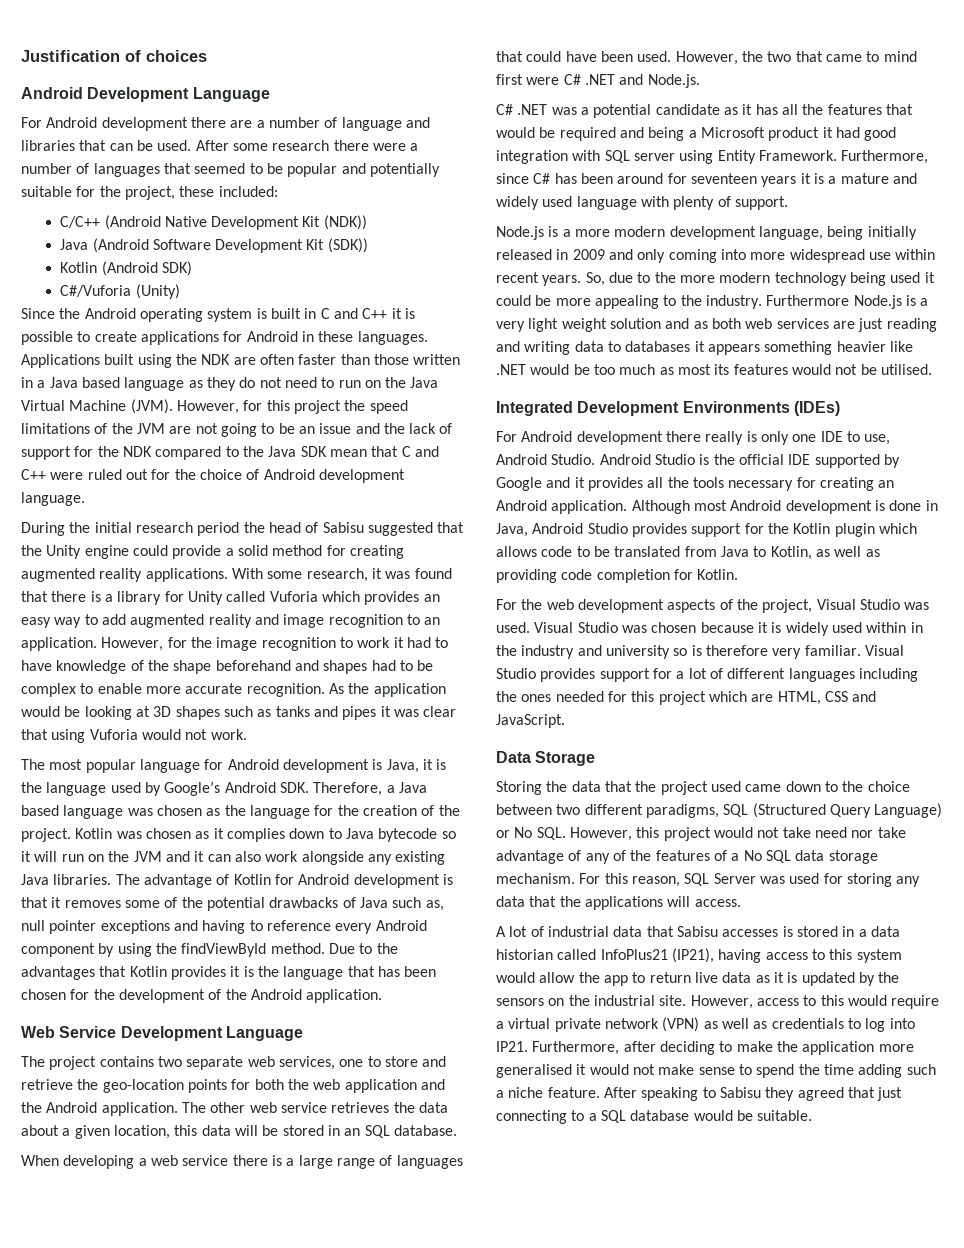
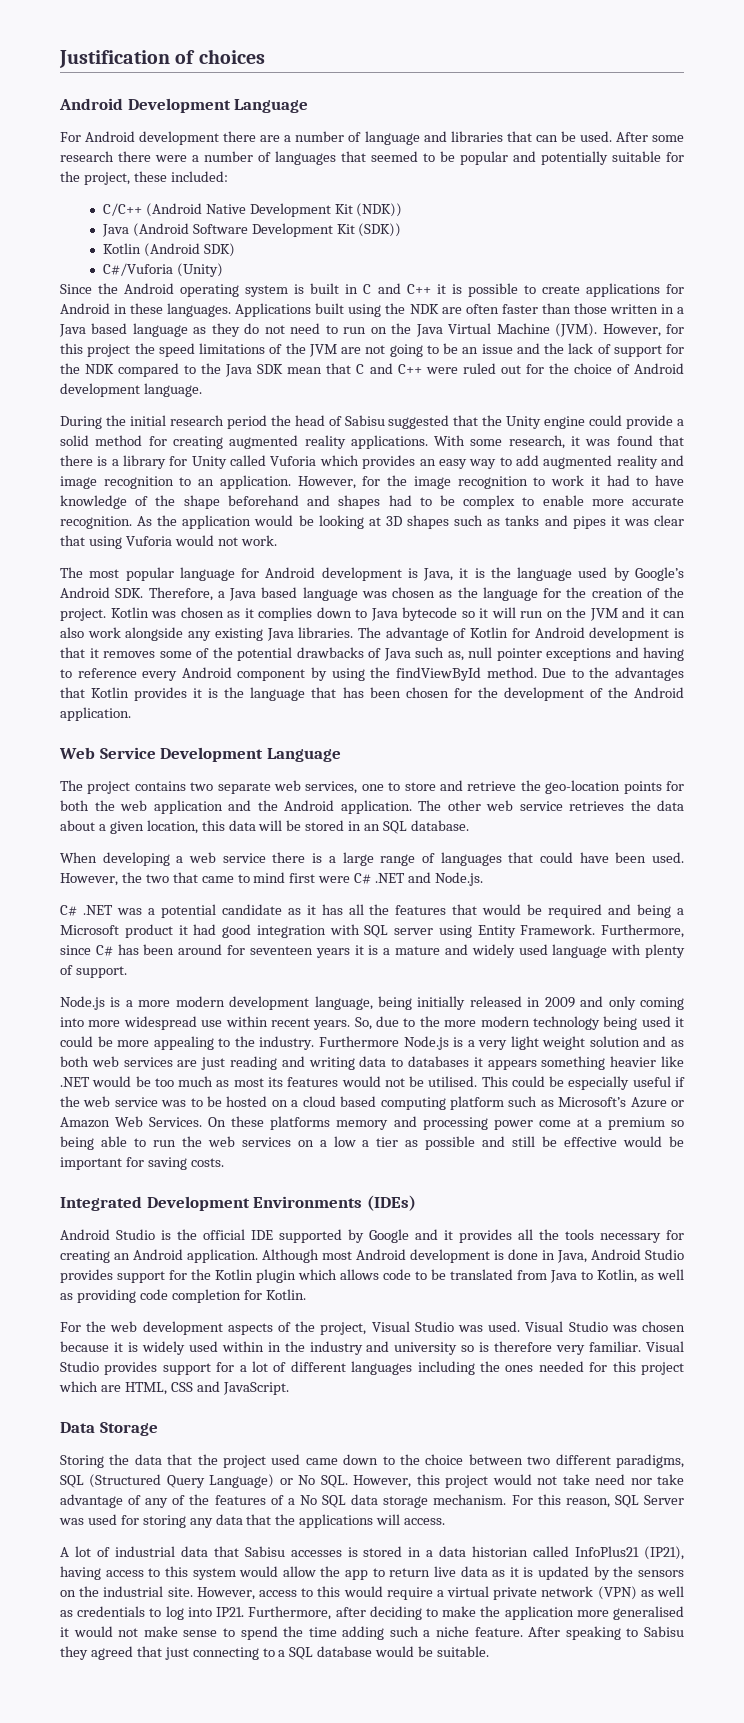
- Furthermore Node.js is a very light weight solution and as both web services are just reading and writing data to databases it appears something heavier like .NET would be too much as most its features would not be utilised.
+ Furthermore Node.js is a very light weight solution and as both web services are just reading and writing data to databases it appears something heavier like .NET would be too much as most its features would not be utilised. This could be especially useful if the web service was to be hosted on a cloud based computing platform such as Microsoft’s Azure or Amazon Web Services. On these platforms memory and processing power come at a premium so being able to run the web services on a low a tier as possible and still be effective would be important for saving costs.
  Integrated Development Environments (IDEs)
- For Android development there really is only one IDE to use, Android Studio. Android Studio is the official IDE supported by Google and it provides all the tools necessary for creating an Android application.
+ Android Studio is the official IDE supported by Google and it provides all the tools necessary for creating an Android application.

